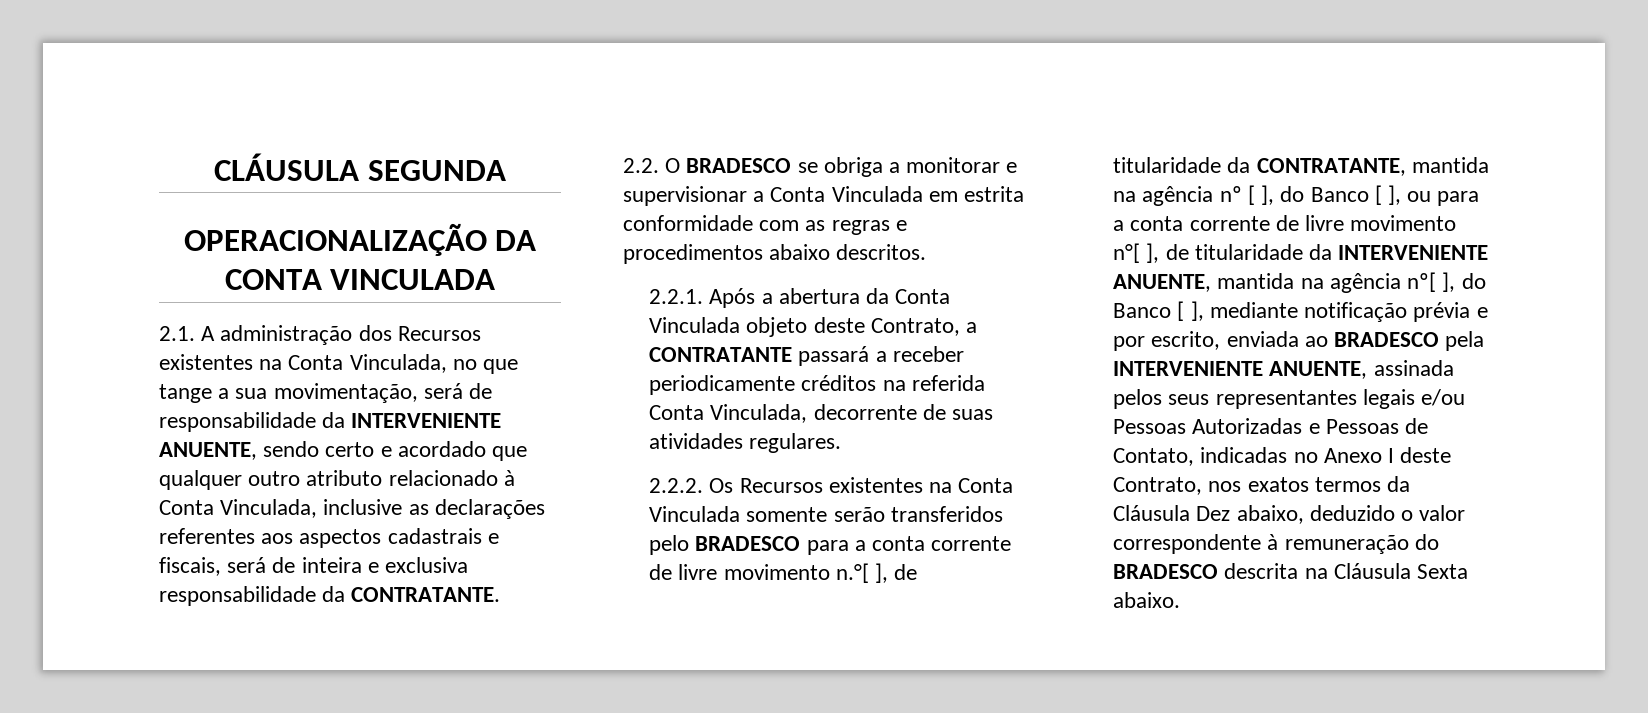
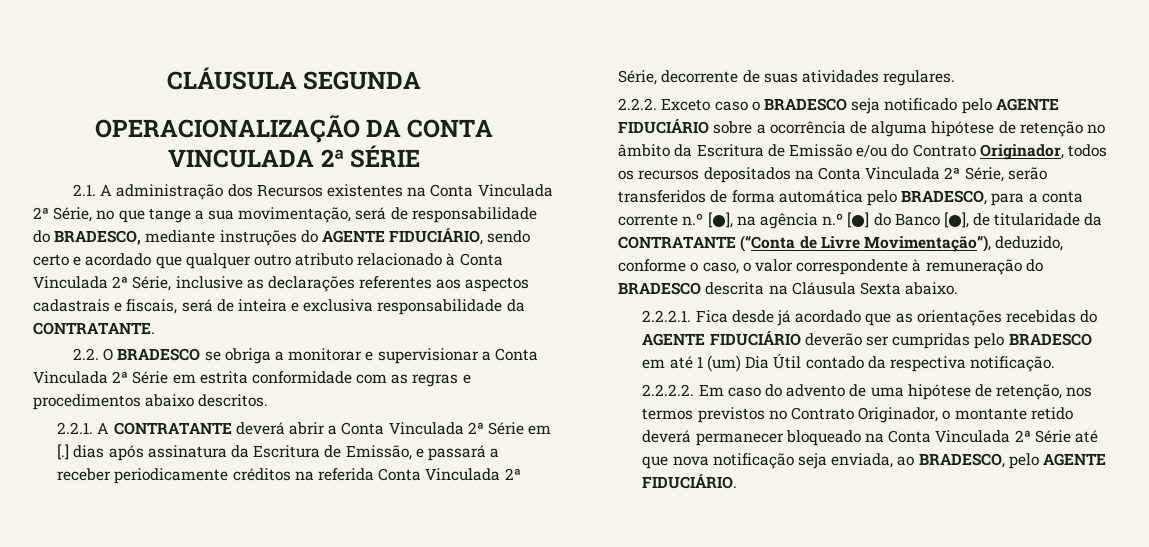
- OPERACIONALIZAÇÃO DA CONTA VINCULADA
+ OPERACIONALIZAÇÃO DA CONTA VINCULADA 2ª SÉRIE
- 2.1. A administração dos Recursos existentes na Conta Vinculada, no que tange a sua movimentação, será de responsabilidade da INTERVENIENTE ANUENTE, sendo certo e acordado que qualquer outro atributo relacionado à Conta Vinculada, inclusive as declarações referentes aos aspectos cadastrais e fiscais, será de inteira e exclusiva responsabilidade da CONTRATANTE.
+ 2.1. A administração dos Recursos existentes na Conta Vinculada 2ª Série, no que tange a sua movimentação, será de responsabilidade do BRADESCO, mediante instruções do AGENTE FIDUCIÁRIO, sendo certo e acordado que qualquer outro atributo relacionado à Conta Vinculada 2ª Série, inclusive as declarações referentes aos aspectos cadastrais e fiscais, será de inteira e exclusiva responsabilidade da CONTRATANTE.
- 2.2. O BRADESCO se obriga a monitorar e supervisionar a Conta Vinculada em estrita conformidade com as regras e procedimentos abaixo descritos.
+ 2.2. O BRADESCO se obriga a monitorar e supervisionar a Conta Vinculada 2ª Série em estrita conformidade com as regras e procedimentos abaixo descritos.
- 2.2.1. Após a abertura da Conta Vinculada objeto deste Contrato, a CONTRATANTE passará a receber periodicamente créditos na referida Conta Vinculada, decorrente de suas atividades regulares.
+ 2.2.1. A CONTRATANTE deverá abrir a Conta Vinculada 2ª Série em [.] dias após assinatura da Escritura de Emissão, e passará a receber periodicamente créditos na referida Conta Vinculada 2ª Série, decorrente de suas atividades regulares.
- 2.2.2. Os Recursos existentes na Conta Vinculada somente serão transferidos pelo BRADESCO para a conta corrente de livre movimento n.°[ ], de titularidade da CONTRATANTE, mantida na agência nº [ ], do Banco [ ], ou para a conta corrente de livre movimento n°[ ], de titularidade da INTERVENIENTE ANUENTE, mantida na agência nº[ ], do Banco [ ], mediante notificação prévia e por escrito, enviada ao BRADESCO pela INTERVENIENTE ANUENTE, assinada pelos seus representantes legais e/ou Pessoas Autorizadas e Pessoas de Contato, indicadas no Anexo I deste Contrato, nos exatos termos da Cláusula Dez abaixo, deduzido o valor correspondente à remuneração do BRADESCO descrita na Cláusula Sexta abaixo.
+ 2.2.2. Exceto caso o BRADESCO seja notificado pelo AGENTE FIDUCIÁRIO sobre a ocorrência de alguma hipótese de retenção no âmbito da Escritura de Emissão e/ou do Contrato Originador, todos os recursos depositados na Conta Vinculada 2ª Série, serão transferidos de forma automática pelo BRADESCO, para a conta corrente n.º [●], na agência n.º [●] do Banco [●], de titularidade da CONTRATANTE (“Conta de Livre Movimentação”), deduzido, conforme o caso, o valor correspondente à remuneração do BRADESCO descrita na Cláusula Sexta abaixo.
+ 2.2.2.1. Fica desde já acordado que as orientações recebidas do AGENTE FIDUCIÁRIO deverão ser cumpridas pelo BRADESCO em até 1 (um) Dia Útil contado da respectiva notificação.
+ 2.2.2.2. Em caso do advento de uma hipótese de retenção, nos termos previstos no Contrato Originador, o montante retido deverá permanecer bloqueado na Conta Vinculada 2ª Série até que nova notificação seja enviada, ao BRADESCO, pelo AGENTE FIDUCIÁRIO.

